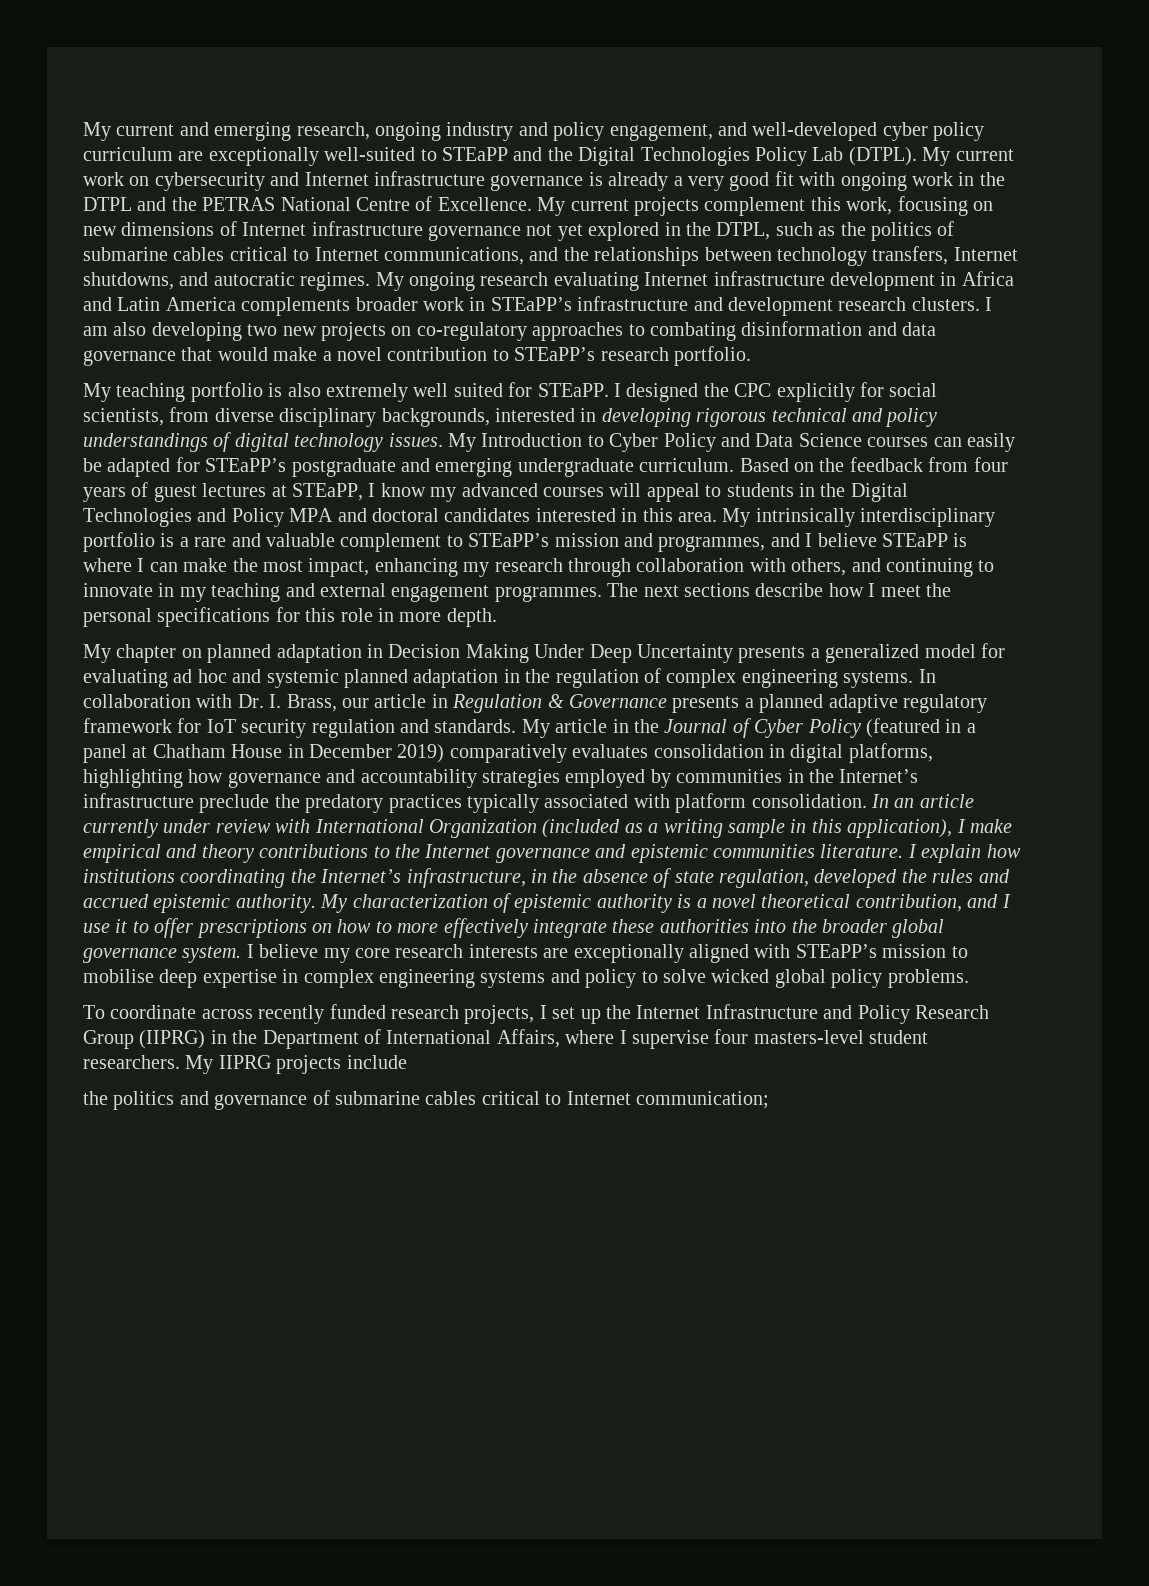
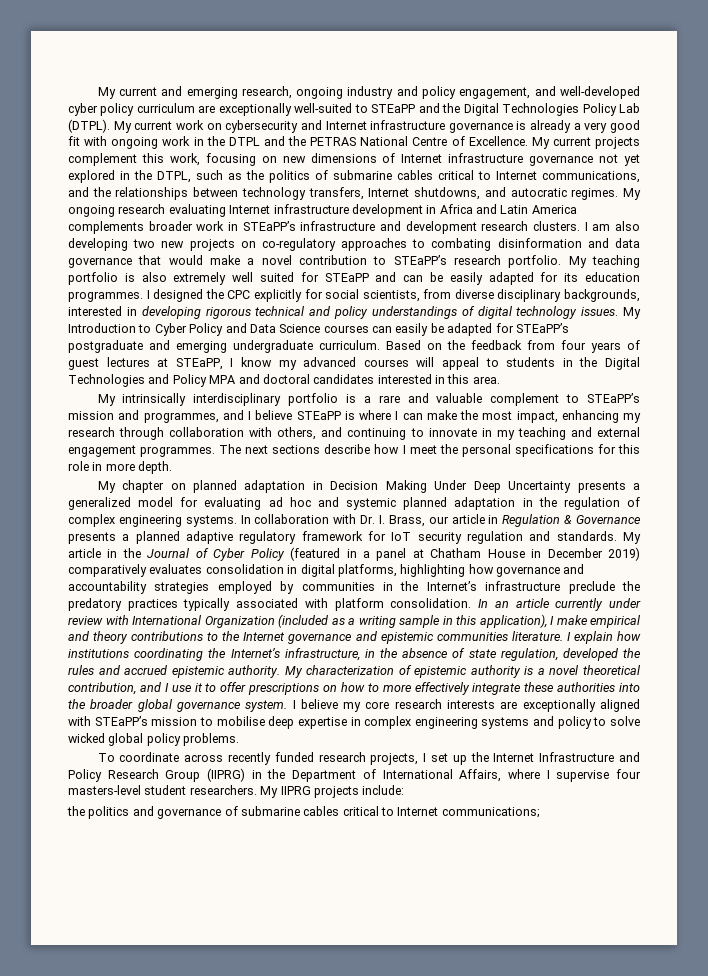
- I am also developing two new projects on co-regulatory approaches to combating disinformation and data governance that would make a novel contribution to STEaPP’s research portfolio.
- My teaching portfolio is also extremely well suited for STEaPP.
+ I am also developing two new projects on co-regulatory approaches to combating disinformation and data governance that would make a novel contribution to STEaPP’s research portfolio. My teaching portfolio is also extremely well suited for STEaPP and can be easily adapted for its education programmes.
- Based on the feedback from four years of guest lectures at STEaPP, I know my advanced courses will appeal to students in the Digital Technologies and Policy MPA and doctoral candidates interested in this area. My intrinsically interdisciplinary portfolio is a rare and valuable complement to STEaPP’s mission and programmes, and I believe STEaPP is where I can make the most impact, enhancing my research through collaboration with others, and continuing to innovate in my teaching and external engagement programmes.
+ Based on the feedback from four years of guest lectures at STEaPP, I know my advanced courses will appeal to students in the Digital Technologies and Policy MPA and doctoral candidates interested in this area.
+ My intrinsically interdisciplinary portfolio is a rare and valuable complement to STEaPP’s mission and programmes, and I believe STEaPP is where I can make the most impact, enhancing my research through collaboration with others, and continuing to innovate in my teaching and external engagement programmes.
- My IIPRG projects include
+ My IIPRG projects include:
- the politics and governance of submarine cables critical to Internet communication;
+ the politics and governance of submarine cables critical to Internet communications;

